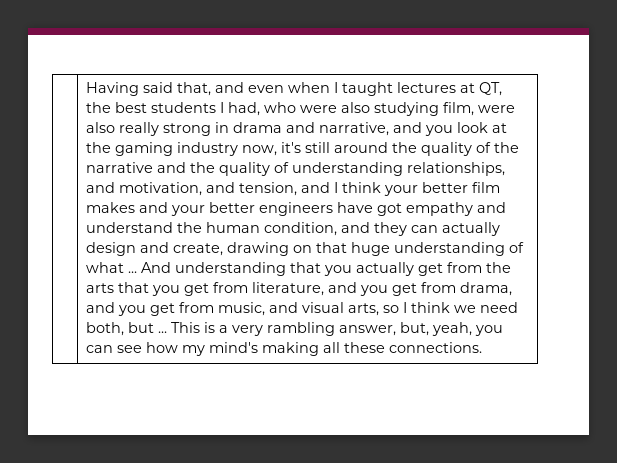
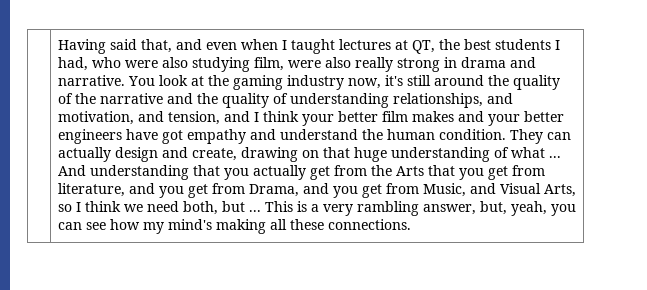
- Having said that, and even when I taught lectures at QT, the best students I had, who were also studying film, were also really strong in drama and narrative, and you look at the gaming industry now, it's still around the quality of the narrative and the quality of understanding relationships, and motivation, and tension, and I think your better film makes and your better engineers have got empathy and understand the human condition, and they can actually design and create, drawing on that huge understanding of what ...
+ Having said that, and even when I taught lectures at QT, the best students I had, who were also studying film, were also really strong in drama and narrative. You look at the gaming industry now, it's still around the quality of the narrative and the quality of understanding relationships, and motivation, and tension, and I think your better film makes and your better engineers have got empathy and understand the human condition. They can actually design and create, drawing on that huge understanding of what ...
- And understanding that you actually get from the arts that you get from literature, and you get from drama, and you get from music, and visual arts, so I think we need both, but ...
+ And understanding that you actually get from the Arts that you get from literature, and you get from Drama, and you get from Music, and Visual Arts, so I think we need both, but ...

